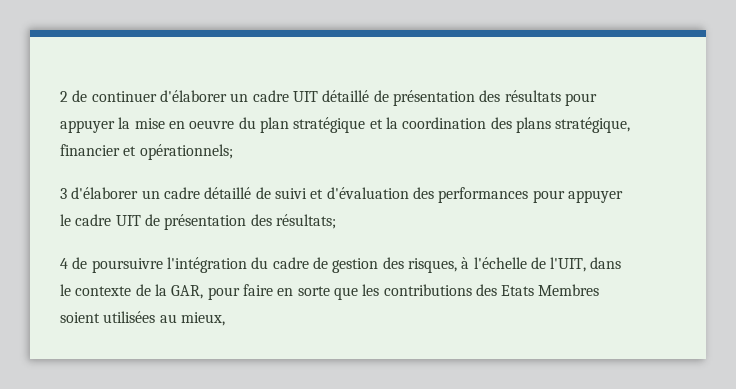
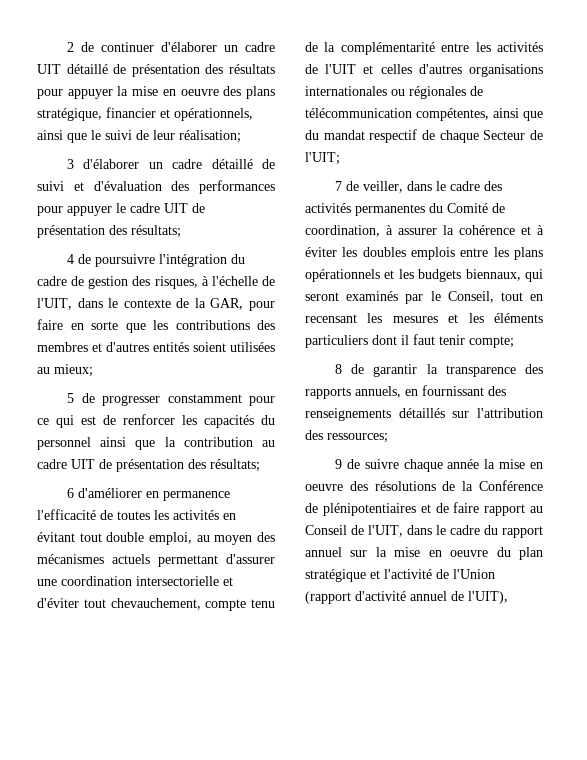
- 2 de continuer d'élaborer un cadre UIT détaillé de présentation des résultats pour appuyer la mise en oeuvre du plan stratégique et la coordination des plans stratégique, financier et opérationnels;
+ 2 de continuer d'élaborer un cadre UIT détaillé de présentation des résultats pour appuyer la mise en oeuvre des plans stratégique, financier et opérationnels, ainsi que le suivi de leur réalisation;
- 4 de poursuivre l'intégration du cadre de gestion des risques, à l'échelle de l'UIT, dans le contexte de la GAR, pour faire en sorte que les contributions des Etats Membres soient utilisées au mieux,
+ 4 de poursuivre l'intégration du cadre de gestion des risques, à l'échelle de l'UIT, dans le contexte de la GAR, pour faire en sorte que les contributions des membres et d'autres entités soient utilisées au mieux;
+ 5 de progresser constamment pour ce qui est de renforcer les capacités du personnel ainsi que la contribution au cadre UIT de présentation des résultats;
+ 6 d'améliorer en permanence l'efficacité de toutes les activités en évitant tout double emploi, au moyen des mécanismes actuels permettant d'assurer une coordination intersectorielle et d'éviter tout chevauchement, compte tenu de la complémentarité entre les activités de l'UIT et celles d'autres organisations internationales ou régionales de télécommunication compétentes, ainsi que du mandat respectif de chaque Secteur de l'UIT;
+ 7 de veiller, dans le cadre des activités permanentes du Comité de coordination, à assurer la cohérence et à éviter les doubles emplois entre les plans opérationnels et les budgets biennaux, qui seront examinés par le Conseil, tout en recensant les mesures et les éléments particuliers dont il faut tenir compte;
+ 8 de garantir la transparence des rapports annuels, en fournissant des renseignements détaillés sur l'attribution des ressources;
+ 9 de suivre chaque année la mise en oeuvre des résolutions de la Conférence de plénipotentiaires et de faire rapport au Conseil de l'UIT, dans le cadre du rapport annuel sur la mise en oeuvre du plan stratégique et l'activité de l'Union (rapport d'activité annuel de l'UIT),

